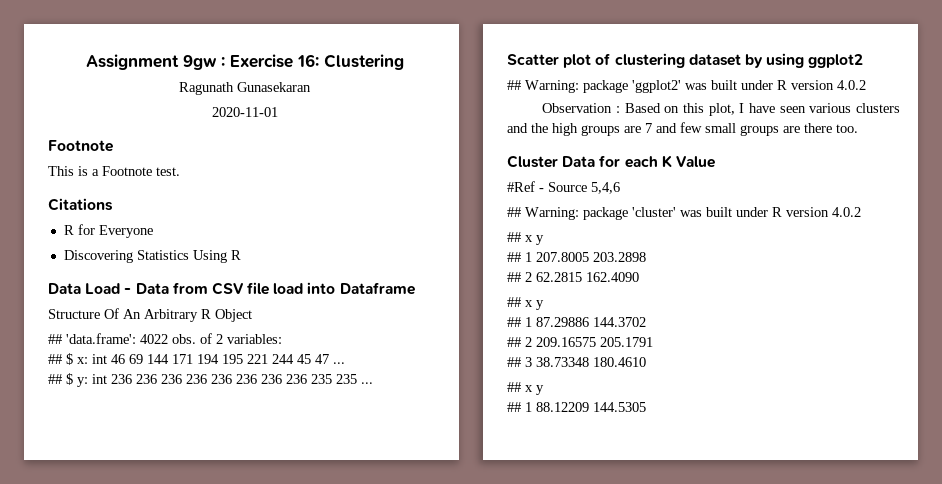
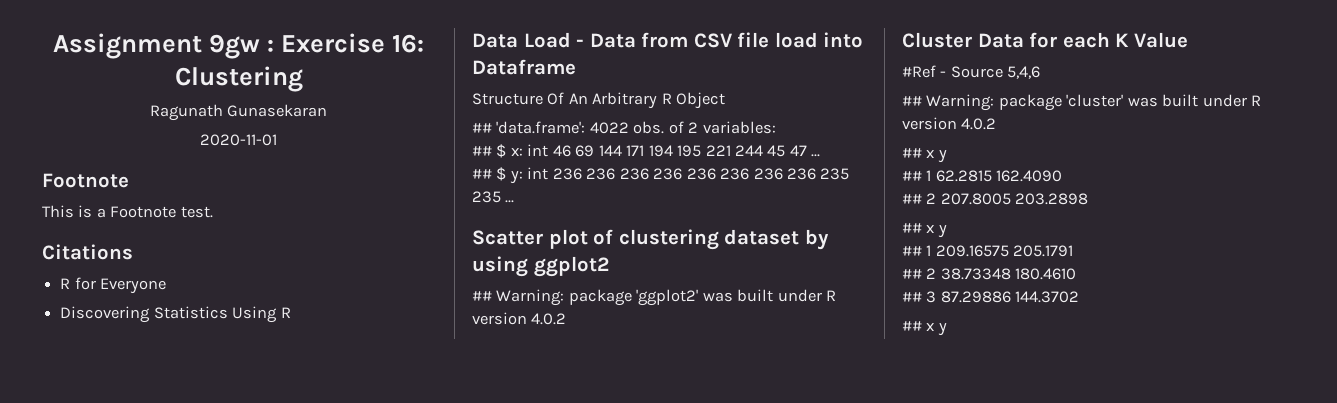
- Observation : Based on this plot, I have seen various clusters and the high groups are 7 and few small groups are there too.
- ## 1 207.8005 203.2898
- ## 2 62.2815 162.4090
+ ## 1 62.2815 162.4090
+ ## 2 207.8005 203.2898
  ## x y
- ## 1 87.29886 144.3702
- ## 2 209.16575 205.1791
- ## 3 38.73348 180.4610
+ ## 1 209.16575 205.1791
+ ## 2 38.73348 180.4610
+ ## 3 87.29886 144.3702
  ## x y
- ## 1 88.12209 144.5305

